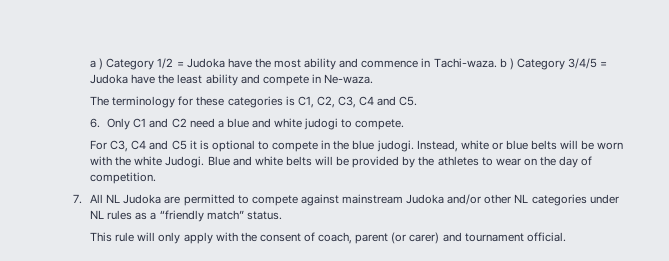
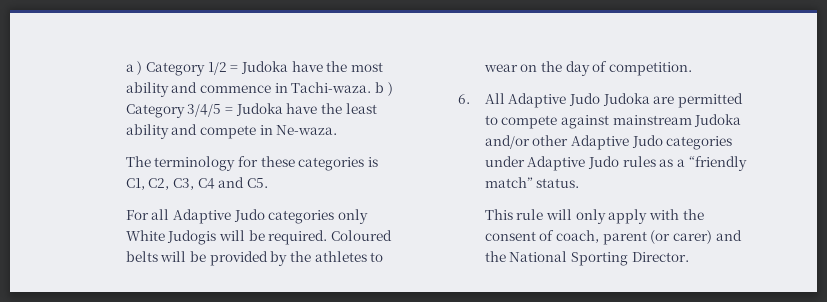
- 6. Only C1 and C2 need a blue and white judogi to compete.
- For C3, C4 and C5 it is optional to compete in the blue judogi. Instead, white or blue belts will be worn with the white Judogi. Blue and white belts will be provided by the athletes to wear on the day of competition.
+ For all Adaptive Judo categories only White Judogis will be required. Coloured belts will be provided by the athletes to wear on the day of competition.
- 7. All NL Judoka are permitted to compete against mainstream Judoka and/or other NL categories under NL rules as a “friendly match” status.
+ 6. All Adaptive Judo Judoka are permitted to compete against mainstream Judoka and/or other Adaptive Judo categories under Adaptive Judo rules as a “friendly match” status.
- This rule will only apply with the consent of coach, parent (or carer) and tournament official.
+ This rule will only apply with the consent of coach, parent (or carer) and the National Sporting Director.

